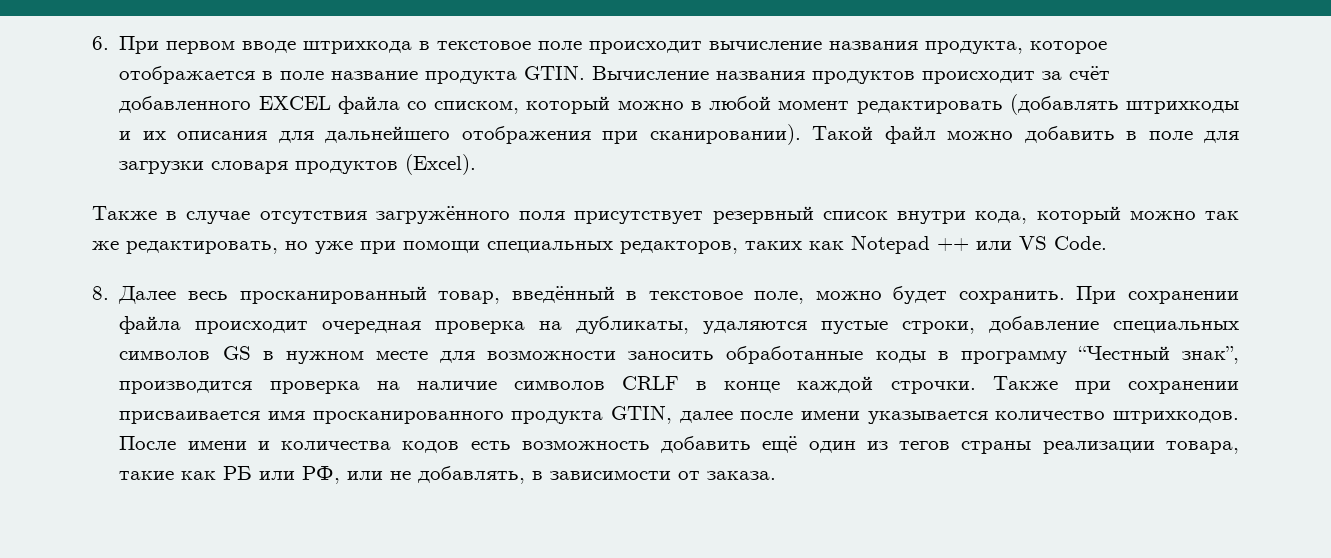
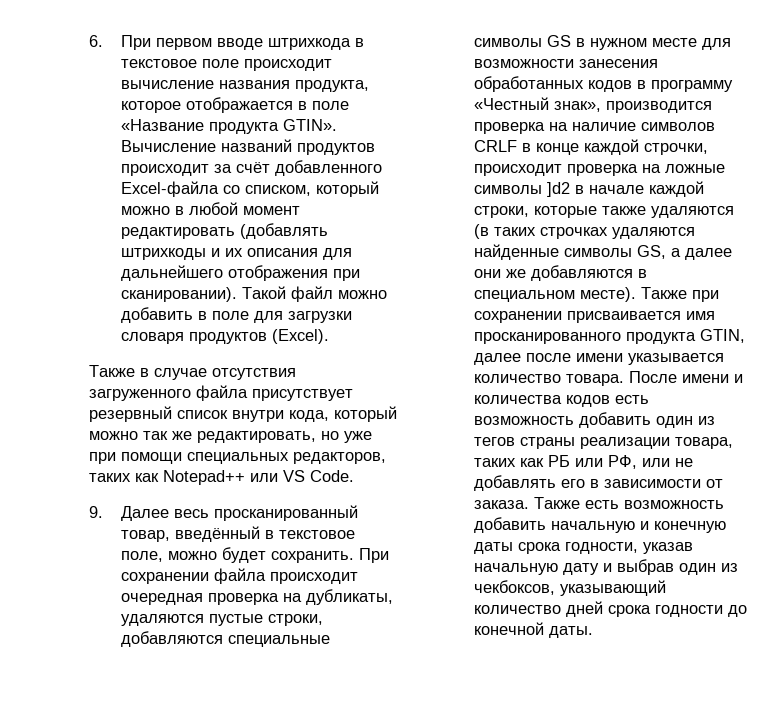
- 6. При первом вводе штрихкода в текстовое поле происходит вычисление названия продукта, которое отображается в поле название продукта GTIN. Вычисление названия продуктов происходит за счёт добавленного EXCEL файла со списком, который можно в любой момент редактировать (добавлять штрихкоды и их описания для дальнейшего отображения при сканировании).
+ 6. При первом вводе штрихкода в текстовое поле происходит вычисление названия продукта, которое отображается в поле «Название продукта GTIN». Вычисление названий продуктов происходит за счёт добавленного Excel-файла со списком, который можно в любой момент редактировать (добавлять штрихкоды и их описания для дальнейшего отображения при сканировании).
- Также в случае отсутствия загружённого поля присутствует резервный список внутри кода, который можно так же редактировать, но уже при помощи специальных редакторов, таких как Notepad ++ или VS Code.
+ Также в случае отсутствия загруженного файла присутствует резервный список внутри кода, который можно так же редактировать, но уже при помощи специальных редакторов, таких как Notepad++ или VS Code.
- 8. Далее весь просканированный товар, введённый в текстовое поле, можно будет сохранить.
+ 9. Далее весь просканированный товар, введённый в текстовое поле, можно будет сохранить.
- При сохранении файла происходит очередная проверка на дубликаты, удаляются пустые строки, добавление специальных символов GS в нужном месте для возможности заносить обработанные коды в программу “Честный знак”, производится проверка на наличие символов CRLF в конце каждой строчки.
+ При сохранении файла происходит очередная проверка на дубликаты, удаляются пустые строки, добавляются специальные символы GS в нужном месте для возможности занесения обработанных кодов в программу «Честный знак», производится проверка на наличие символов CRLF в конце каждой строчки, происходит проверка на ложные символы ]d2 в начале каждой строки, которые также удаляются (в таких строчках удаляются найденные символы GS, а далее они же добавляются в специальном месте).
- Также при сохранении присваивается имя просканированного продукта GTIN, далее после имени указывается количество штрихкодов.
+ Также при сохранении присваивается имя просканированного продукта GTIN, далее после имени указывается количество товара.
- После имени и количества кодов есть возможность добавить ещё один из тегов страны реализации товара, такие как РБ или РФ, или не добавлять, в зависимости от заказа.
+ После имени и количества кодов есть возможность добавить один из тегов страны реализации товара, таких как РБ или РФ, или не добавлять его в зависимости от заказа.
+ Также есть возможность добавить начальную и конечную даты срока годности, указав начальную дату и выбрав один из чекбоксов, указывающий количество дней срока годности до конечной даты.

